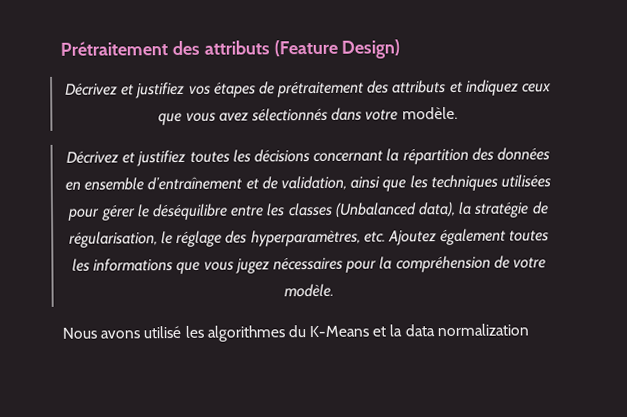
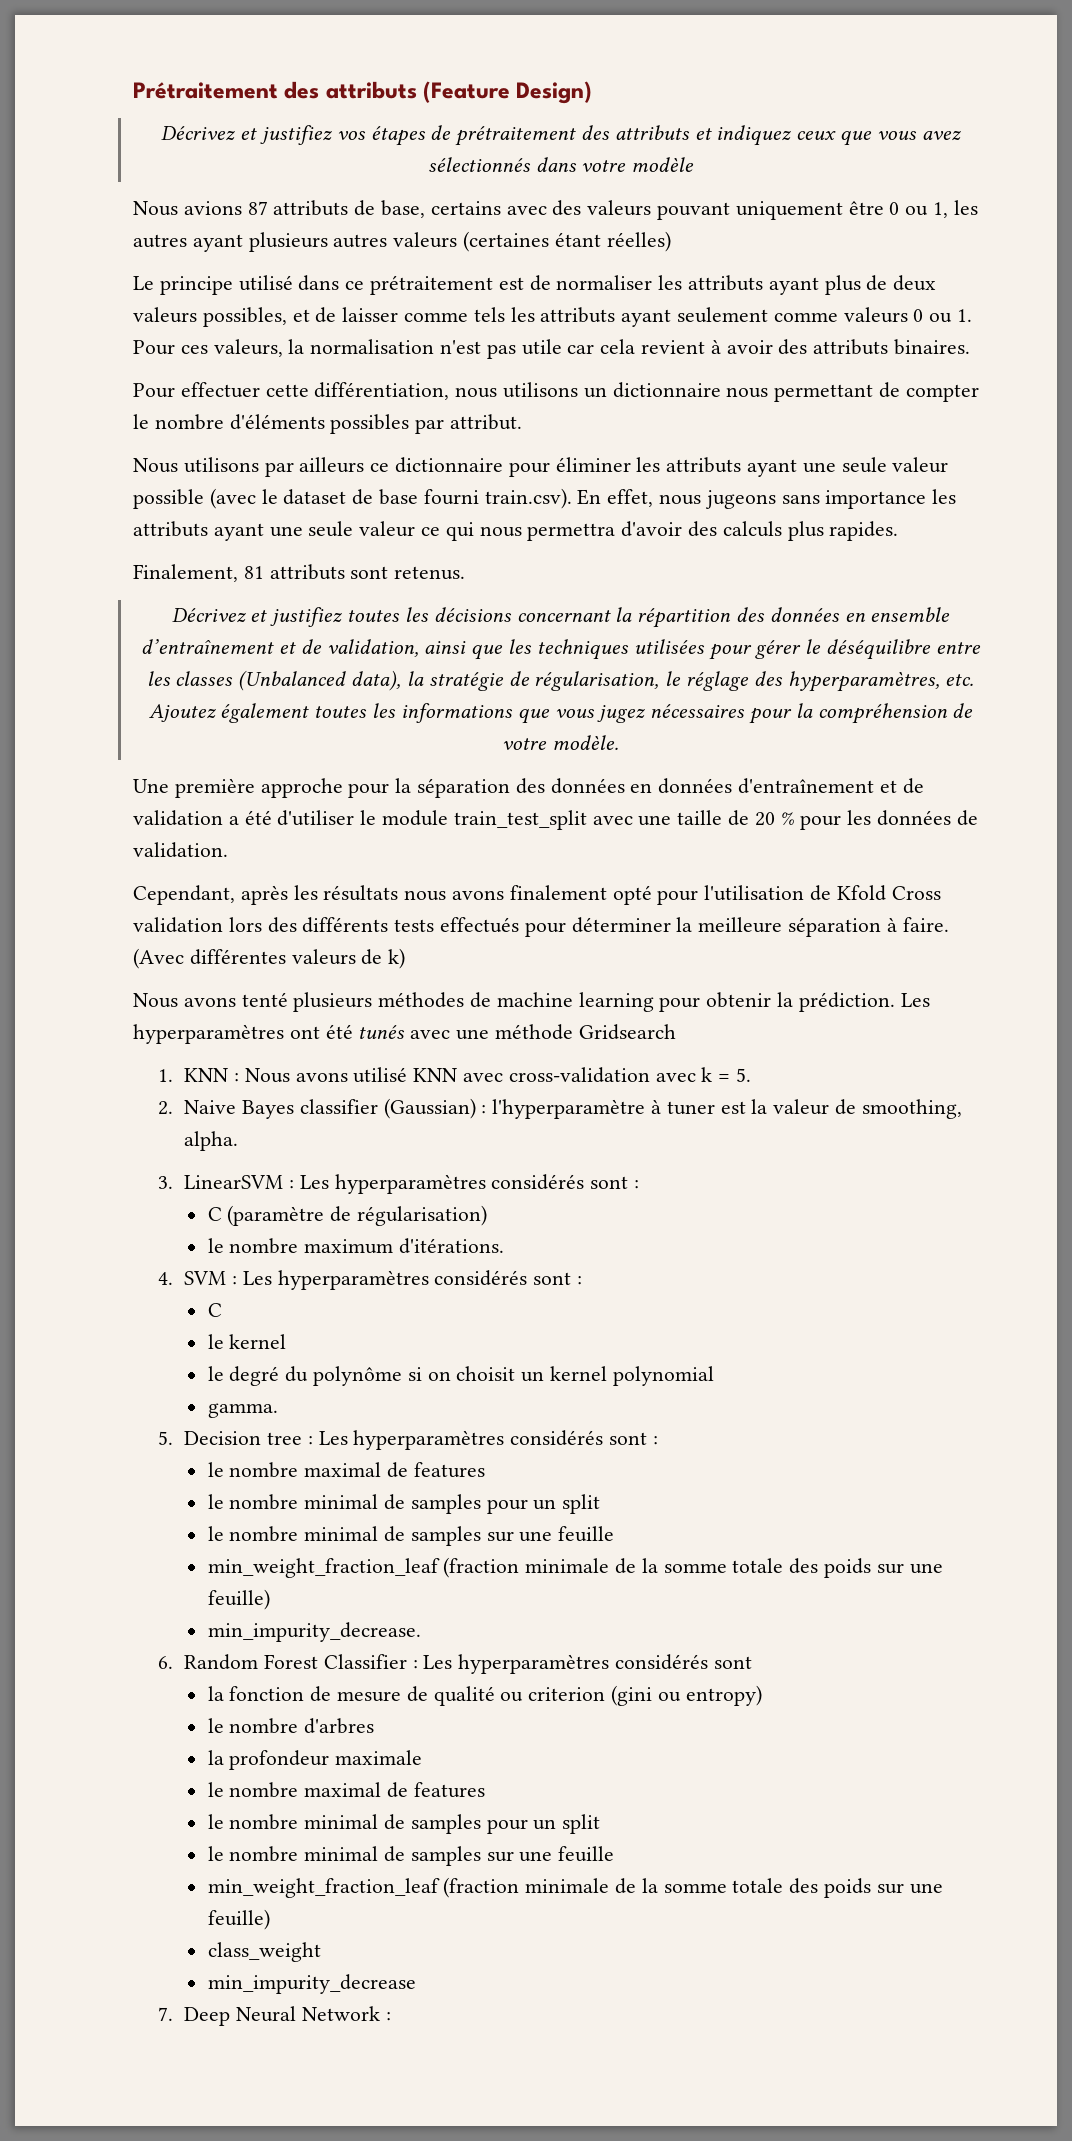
- Décrivez et justifiez vos étapes de prétraitement des attributs et indiquez ceux que vous avez sélectionnés dans votre modèle.
+ Décrivez et justifiez vos étapes de prétraitement des attributs et indiquez ceux que vous avez sélectionnés dans votre modèle
+ Nous avions 87 attributs de base, certains avec des valeurs pouvant uniquement être 0 ou 1, les autres ayant plusieurs autres valeurs (certaines étant réelles)
+ Le principe utilisé dans ce prétraitement est de normaliser les attributs ayant plus de deux valeurs possibles, et de laisser comme tels les attributs ayant seulement comme valeurs 0 ou 1. Pour ces valeurs, la normalisation n'est pas utile car cela revient à avoir des attributs binaires.
+ Pour effectuer cette différentiation, nous utilisons un dictionnaire nous permettant de compter le nombre d'éléments possibles par attribut.
+ Nous utilisons par ailleurs ce dictionnaire pour éliminer les attributs ayant une seule valeur possible (avec le dataset de base fourni train.csv). En effet, nous jugeons sans importance les attributs ayant une seule valeur ce qui nous permettra d'avoir des calculs plus rapides.
+ Finalement, 81 attributs sont retenus.
- Nous avons utilisé les algorithmes du K-Means et la data normalization
+ Une première approche pour la séparation des données en données d'entraînement et de validation a été d'utiliser le module train_test_split avec une taille de 20 % pour les données de validation.
+ Cependant, après les résultats nous avons finalement opté pour l'utilisation de Kfold Cross validation lors des différents tests effectués pour déterminer la meilleure séparation à faire. (Avec différentes valeurs de k)
+ Nous avons tenté plusieurs méthodes de machine learning pour obtenir la prédiction. Les hyperparamètres ont été tunés avec une méthode Gridsearch
+ 1. KNN : Nous avons utilisé KNN avec cross-validation avec k = 5.
+ 2. Naive Bayes classifier (Gaussian) : l'hyperparamètre à tuner est la valeur de smoothing, alpha.
+ 3. LinearSVM : Les hyperparamètres considérés sont :
+ C (paramètre de régularisation)
+ le nombre maximum d'itérations.
+ 4. SVM : Les hyperparamètres considérés sont :
+ C
+ le kernel
+ le degré du polynôme si on choisit un kernel polynomial
+ gamma.
+ 5. Decision tree : Les hyperparamètres considérés sont :
+ le nombre maximal de features
+ le nombre minimal de samples pour un split
+ le nombre minimal de samples sur une feuille
+ min_weight_fraction_leaf (fraction minimale de la somme totale des poids sur une feuille)
+ min_impurity_decrease.
+ 6. Random Forest Classifier : Les hyperparamètres considérés sont
+ la fonction de mesure de qualité ou criterion (gini ou entropy)
+ le nombre d'arbres
+ la profondeur maximale
+ le nombre maximal de features
+ le nombre minimal de samples pour un split
+ le nombre minimal de samples sur une feuille
+ min_weight_fraction_leaf (fraction minimale de la somme totale des poids sur une feuille)
+ class_weight
+ min_impurity_decrease
+ 7. Deep Neural Network :

